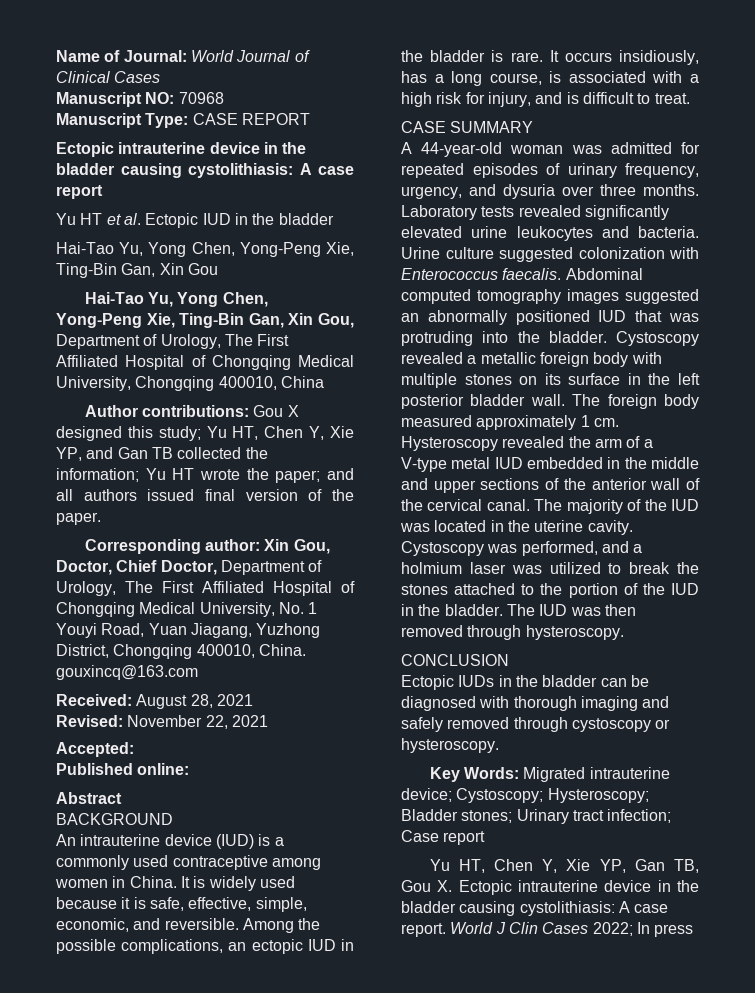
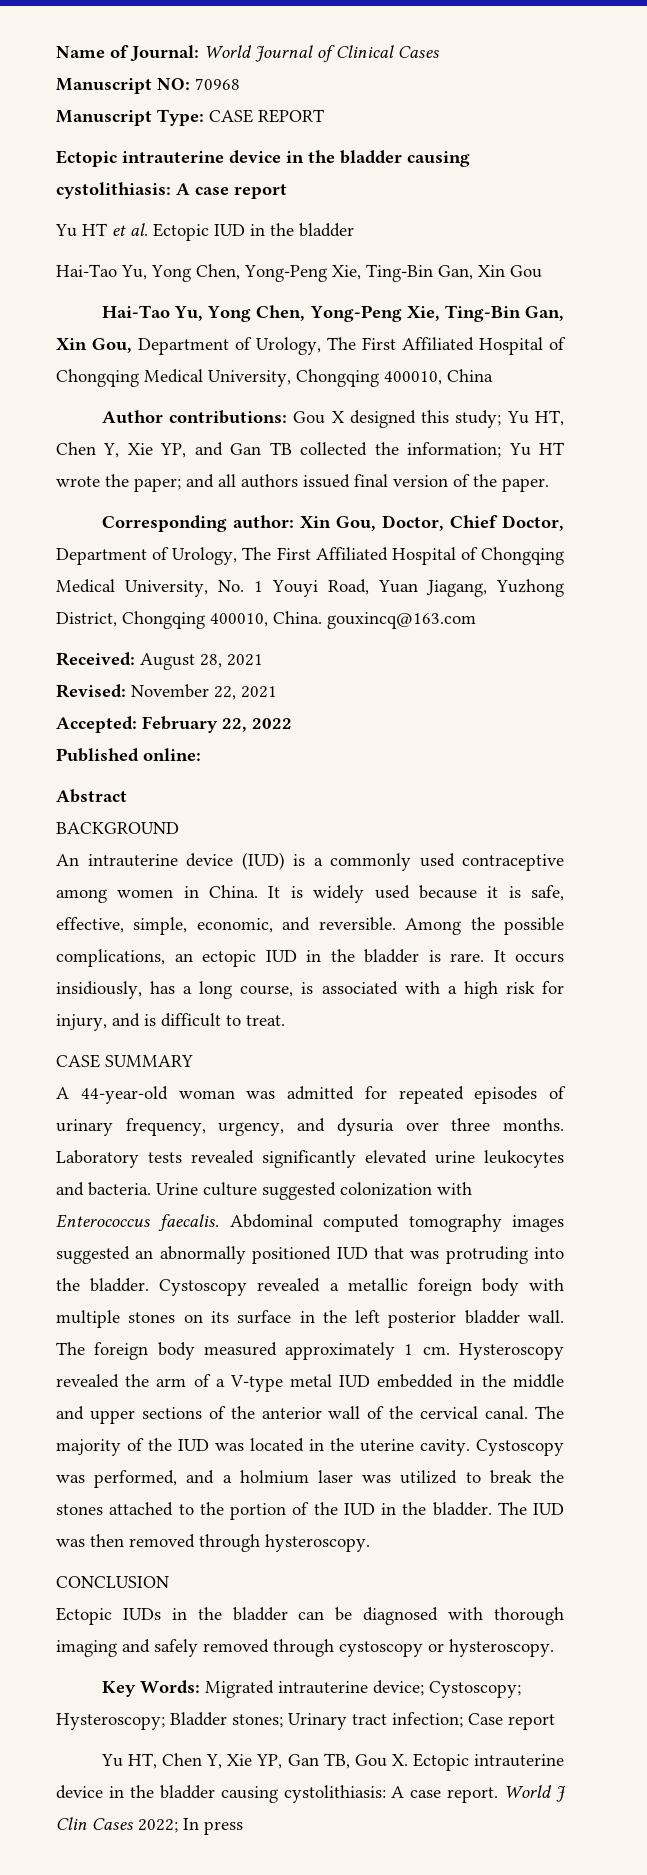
- Accepted:
+ Accepted: February 22, 2022

